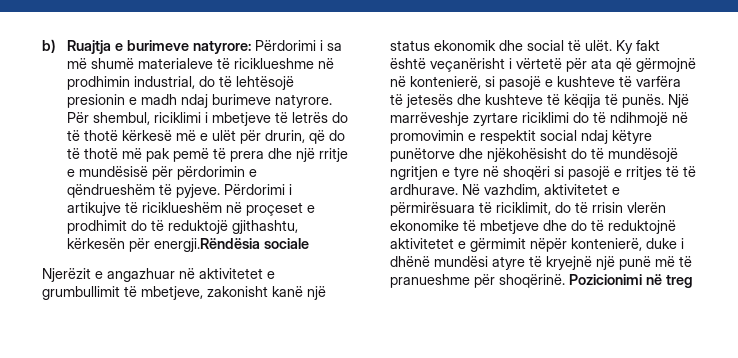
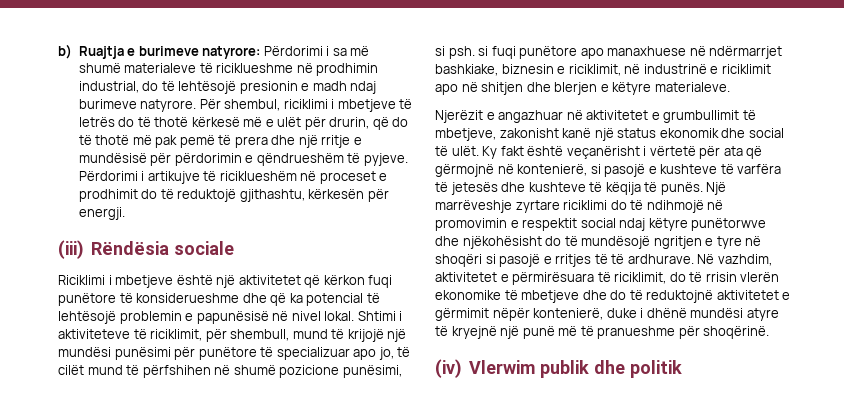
- Përdorimi i artikujve të riciklueshëm në proçeset e prodhimit do të reduktojë gjithashtu, kërkesën për energji.Rëndësia sociale
+ Përdorimi i artikujve të riciklueshëm në proceset e prodhimit do të reduktojë gjithashtu, kërkesën për energji.
+ (iii) Rëndësia sociale
+ Riciklimi i mbetjeve është një aktivitetet që kërkon fuqi punëtore të konsiderueshme dhe që ka potencial të lehtësojë problemin e papunësisë në nivel lokal. Shtimi i aktiviteteve të riciklimit, për shembull, mund të krijojë një mundësi punësimi për punëtore të specializuar apo jo, të cilët mund të përfshihen në shumë pozicione punësimi, si psh. si fuqi punëtore apo manaxhuese në ndërmarrjet bashkiake, biznesin e riciklimit, në industrinë e riciklimit apo në shitjen dhe blerjen e këtyre materialeve.
- Një marrëveshje zyrtare riciklimi do të ndihmojë në promovimin e respektit social ndaj këtyre punëtorve dhe njëkohësisht do të mundësojë ngritjen e tyre në shoqëri si pasojë e rritjes të të ardhurave.
+ Një marrëveshje zyrtare riciklimi do të ndihmojë në promovimin e respektit social ndaj këtyre punëtorwve dhe njëkohësisht do të mundësojë ngritjen e tyre në shoqëri si pasojë e rritjes të të ardhurave.
- Në vazhdim, aktivitetet e përmirësuara të riciklimit, do të rrisin vlerën ekonomike të mbetjeve dhe do të reduktojnë aktivitetet e gërmimit nëpër kontenierë, duke i dhënë mundësi atyre të kryejnë një punë më të pranueshme për shoqërinë. Pozicionimi në treg
+ Në vazhdim, aktivitetet e përmirësuara të riciklimit, do të rrisin vlerën ekonomike të mbetjeve dhe do të reduktojnë aktivitetet e gërmimit nëpër kontenierë, duke i dhënë mundësi atyre të kryejnë një punë më të pranueshme për shoqërinë.
+ (iv) Vlerwim publik dhe politik

